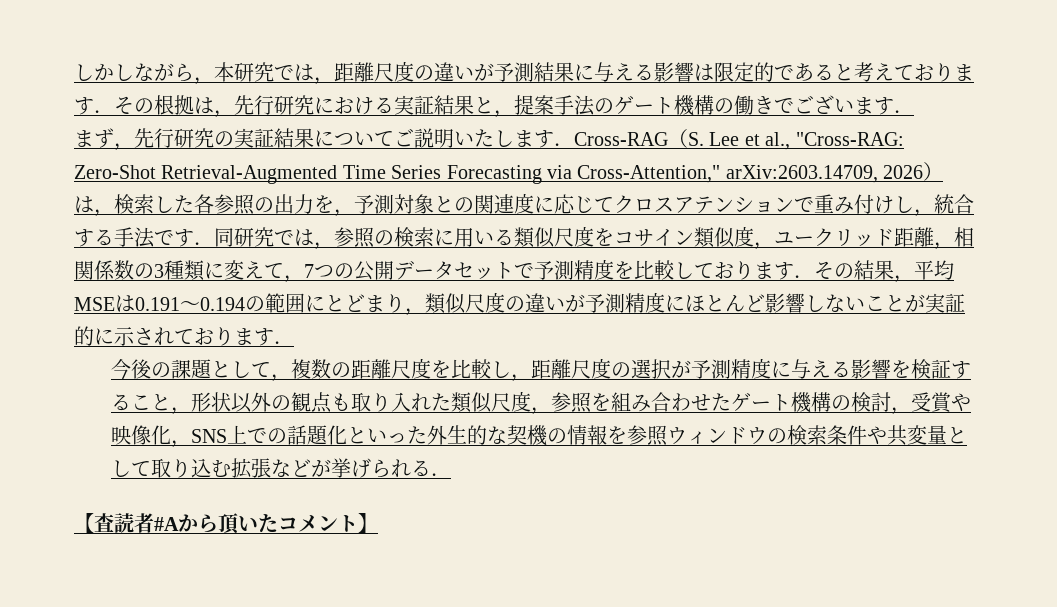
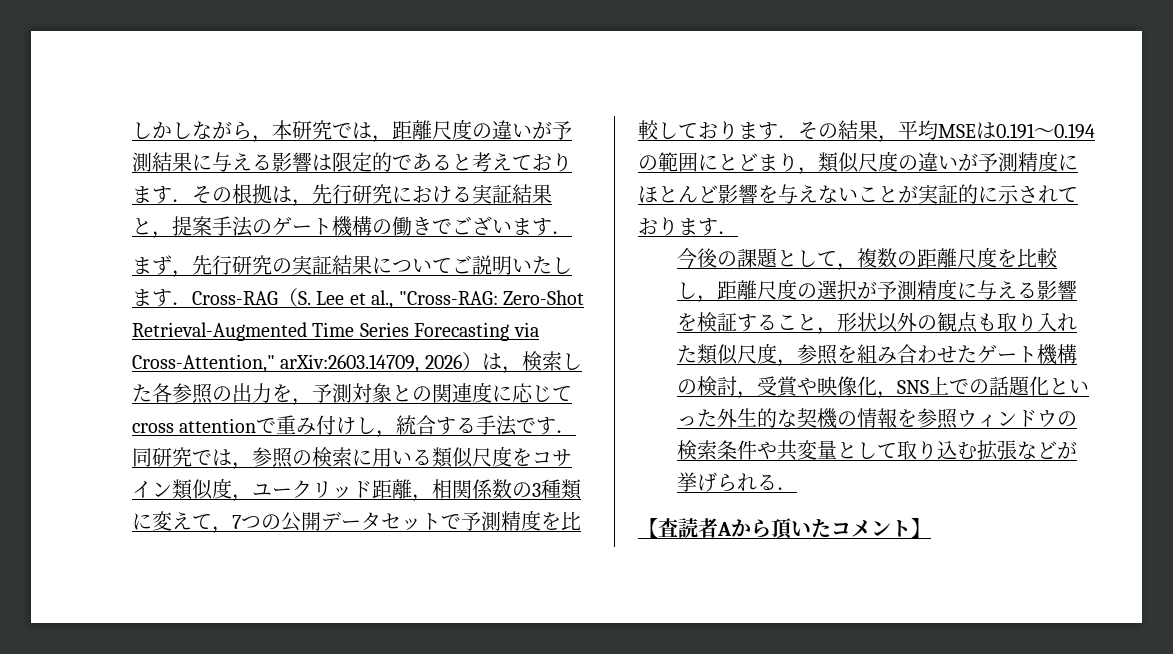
- Zero-Shot Retrieval-Augmented Time Series Forecasting via Cross-Attention," arXiv:2603.14709, 2026）は，検索した各参照の出力を，予測対象との関連度に応じてクロスアテンションで重み付けし，統合する手法です．同研究では，参照の検索に用いる類似尺度をコサイン類似度，ユークリッド距離，相関係数の3種類に変えて，7つの公開データセットで予測精度を比較しております．その結果，平均MSEは0.191〜0.194の範囲にとどまり，類似尺度の違いが予測精度にほとんど影響しないことが実証的に示されております．
+ Zero-Shot Retrieval-Augmented Time Series Forecasting via Cross-Attention," arXiv:2603.14709, 2026）は，検索した各参照の出力を，予測対象との関連度に応じてcross attentionで重み付けし，統合する手法です．同研究では，参照の検索に用いる類似尺度をコサイン類似度，ユークリッド距離，相関係数の3種類に変えて，7つの公開データセットで予測精度を比較しております．その結果，平均MSEは0.191〜0.194の範囲にとどまり，類似尺度の違いが予測精度にほとんど影響を与えないことが実証的に示されております．
- 【査読者#Aから頂いたコメント】
+ 【査読者Aから頂いたコメント】

